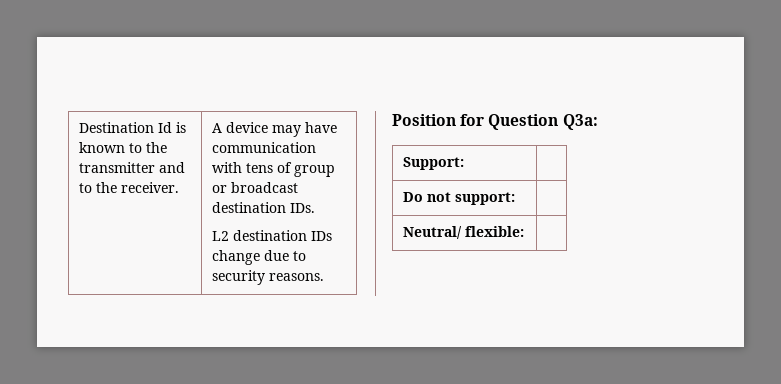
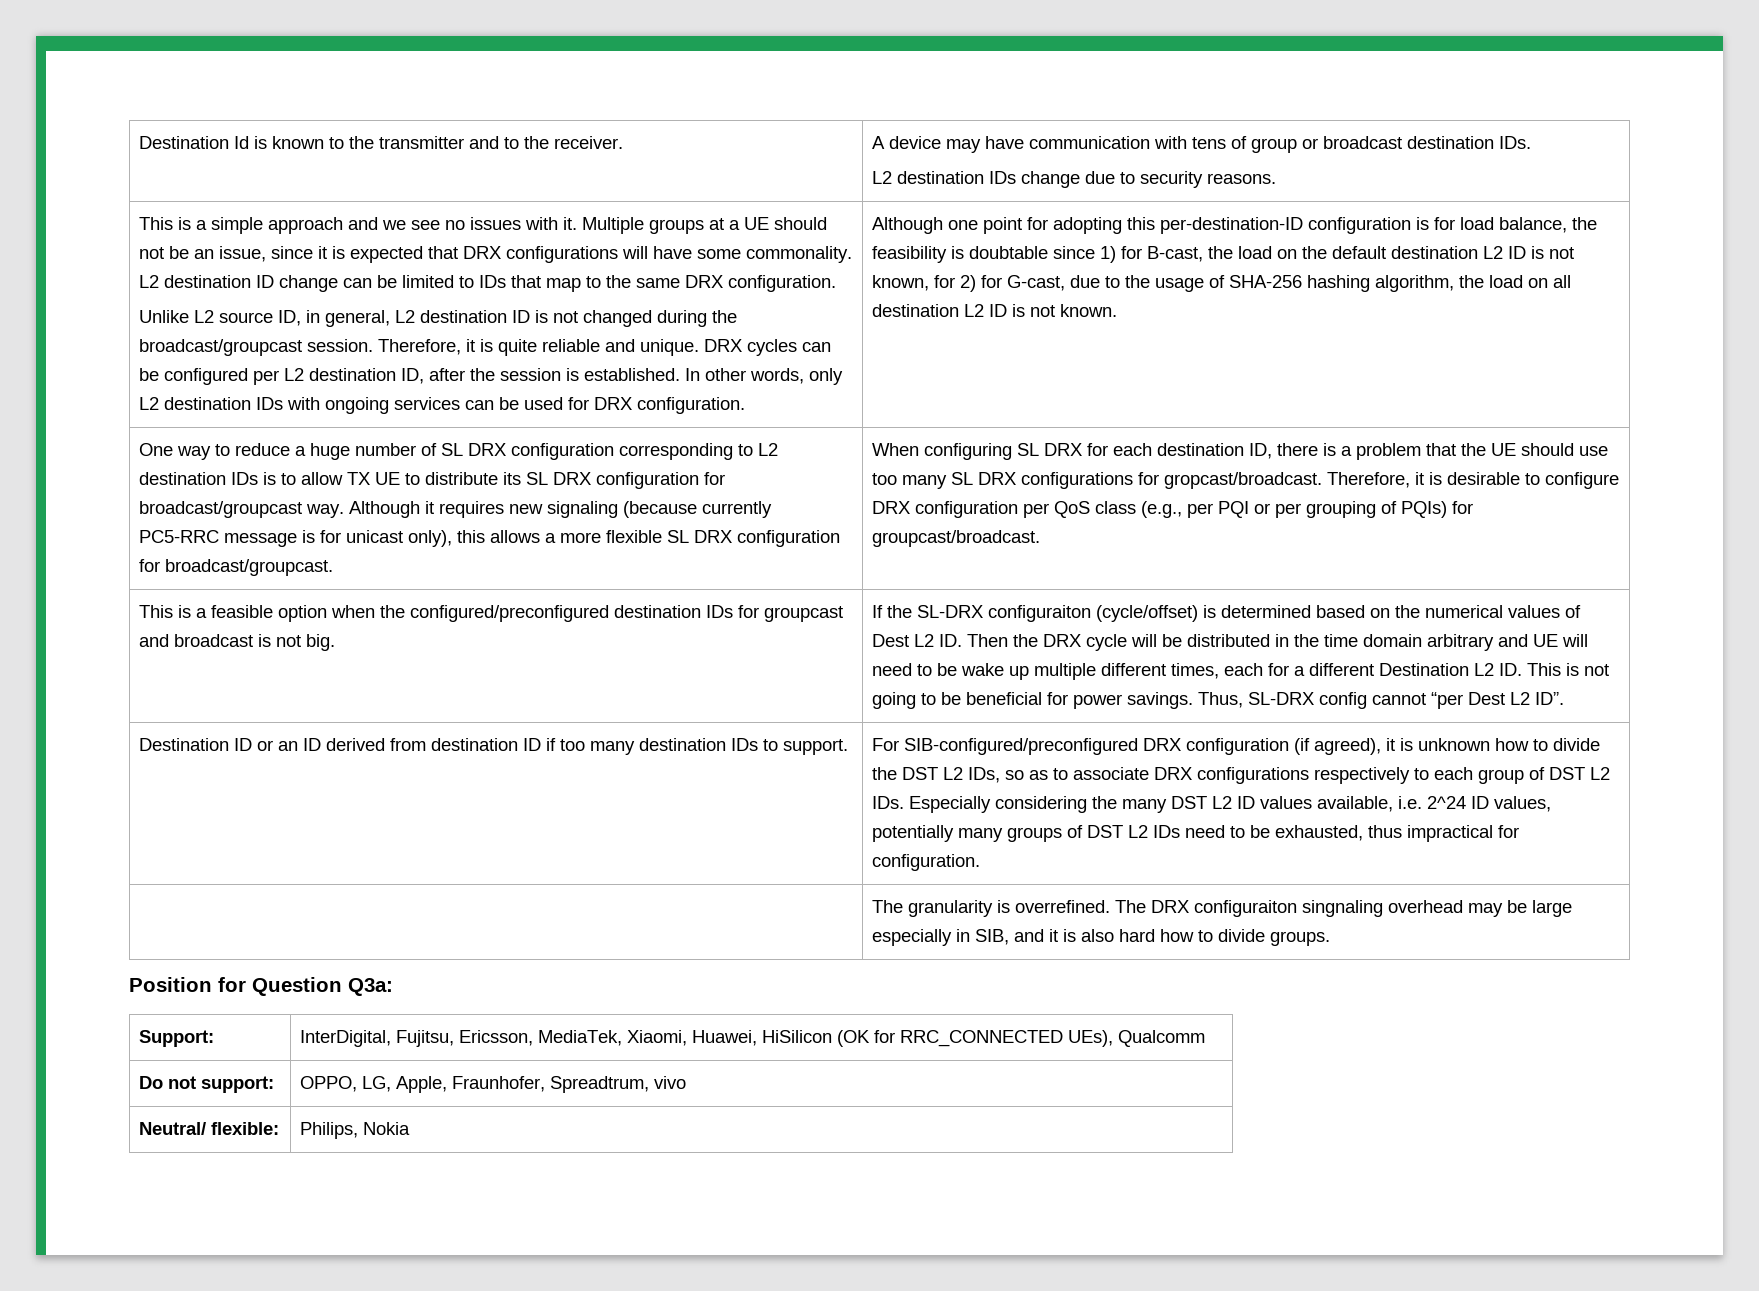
+ This is a simple approach and we see no issues with it. Multiple groups at a UE should not be an issue, since it is expected that DRX configurations will have some commonality. L2 destination ID change can be limited to IDs that map to the same DRX configuration.
+ Unlike L2 source ID, in general, L2 destination ID is not changed during the broadcast/groupcast session. Therefore, it is quite reliable and unique. DRX cycles can be configured per L2 destination ID, after the session is established. In other words, only L2 destination IDs with ongoing services can be used for DRX configuration. | Although one point for adopting this per-destination-ID configuration is for load balance, the feasibility is doubtable since 1) for B-cast, the load on the default destination L2 ID is not known, for 2) for G-cast, due to the usage of SHA-256 hashing algorithm, the load on all destination L2 ID is not known.
+ One way to reduce a huge number of SL DRX configuration corresponding to L2 destination IDs is to allow TX UE to distribute its SL DRX configuration for broadcast/groupcast way. Although it requires new signaling (because currently PC5-RRC message is for unicast only), this allows a more flexible SL DRX configuration for broadcast/groupcast. | When configuring SL DRX for each destination ID, there is a problem that the UE should use too many SL DRX configurations for gropcast/broadcast. Therefore, it is desirable to configure DRX configuration per QoS class (e.g., per PQI or per grouping of PQIs) for groupcast/broadcast.
+ This is a feasible option when the configured/preconfigured destination IDs for groupcast and broadcast is not big. | If the SL-DRX configuraiton (cycle/offset) is determined based on the numerical values of Dest L2 ID. Then the DRX cycle will be distributed in the time domain arbitrary and UE will need to be wake up multiple different times, each for a different Destination L2 ID. This is not going to be beneficial for power savings. Thus, SL-DRX config cannot “per Dest L2 ID”.
+ Destination ID or an ID derived from destination ID if too many destination IDs to support. | For SIB-configured/preconfigured DRX configuration (if agreed), it is unknown how to divide the DST L2 IDs, so as to associate DRX configurations respectively to each group of DST L2 IDs. Especially considering the many DST L2 ID values available, i.e. 2^24 ID values, potentially many groups of DST L2 IDs need to be exhausted, thus impractical for configuration.
+ | The granularity is overrefined. The DRX configuraiton singnaling overhead may be large especially in SIB, and it is also hard how to divide groups.
- Support: |
- Do not support: |
+ Support: | InterDigital, Fujitsu, Ericsson, MediaTek, Xiaomi, Huawei, HiSilicon (OK for RRC_CONNECTED UEs), Qualcomm
+ Do not support: | OPPO, LG, Apple, Fraunhofer, Spreadtrum, vivo
- Neutral/ flexible: |
+ Neutral/ flexible: | Philips, Nokia

